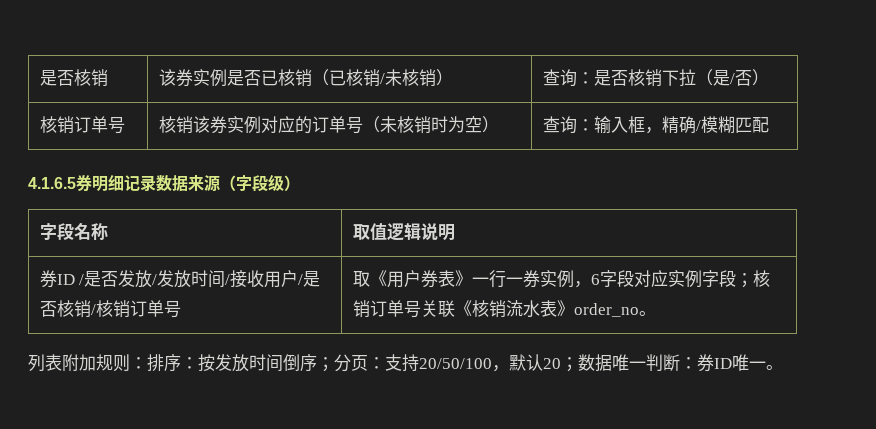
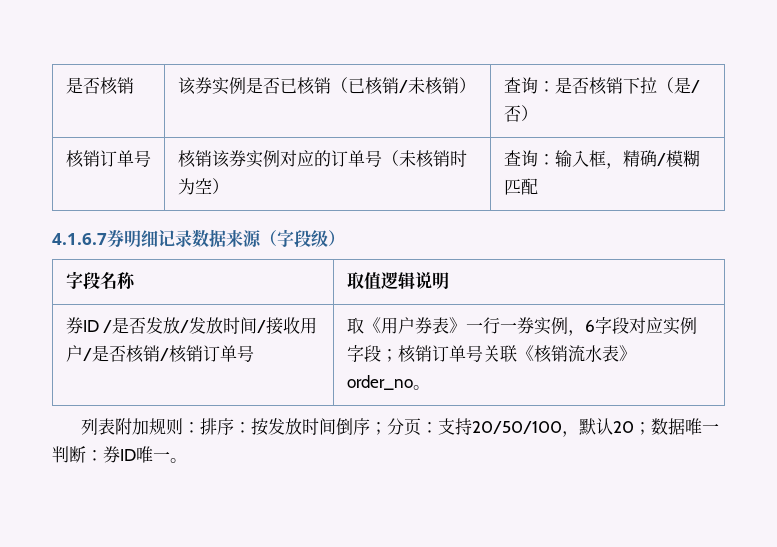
- 4.1.6.5券明细记录数据来源（字段级）
+ 4.1.6.7券明细记录数据来源（字段级）

